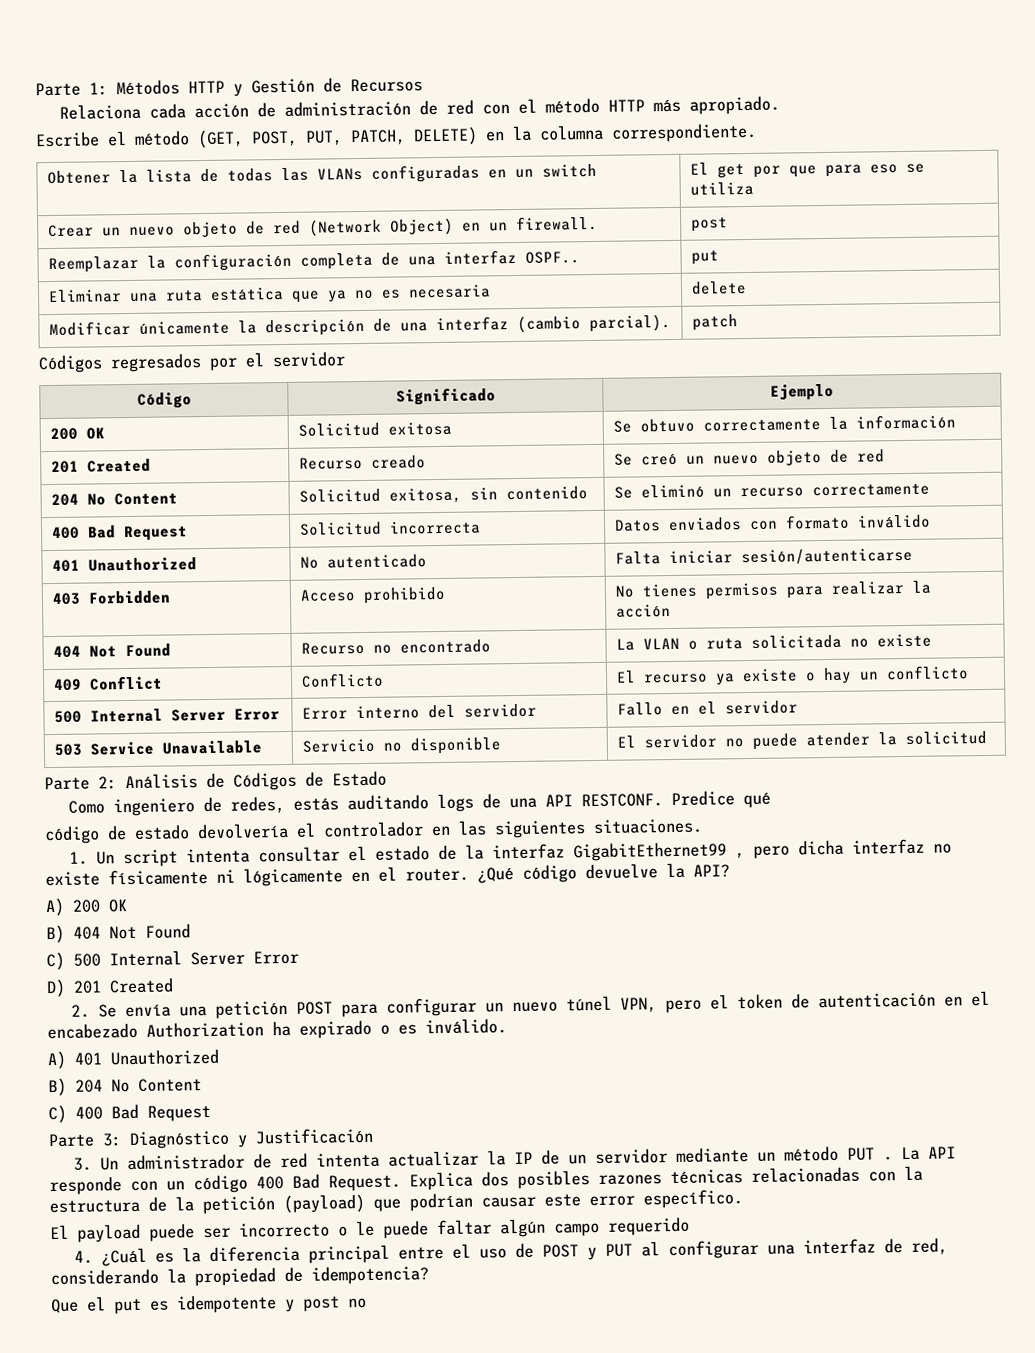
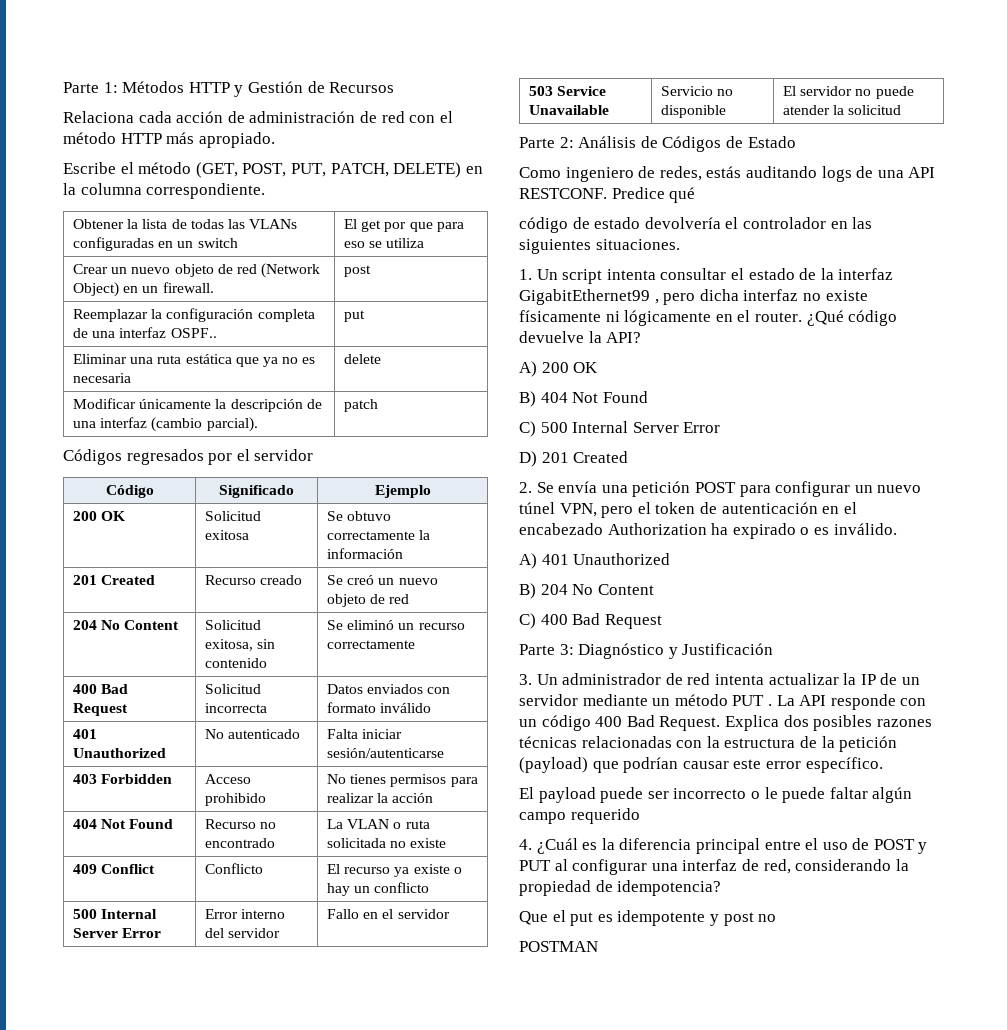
+ POSTMAN

